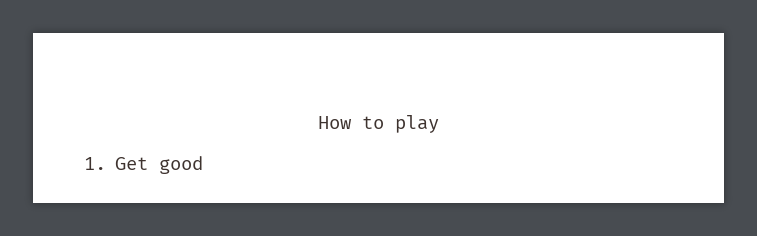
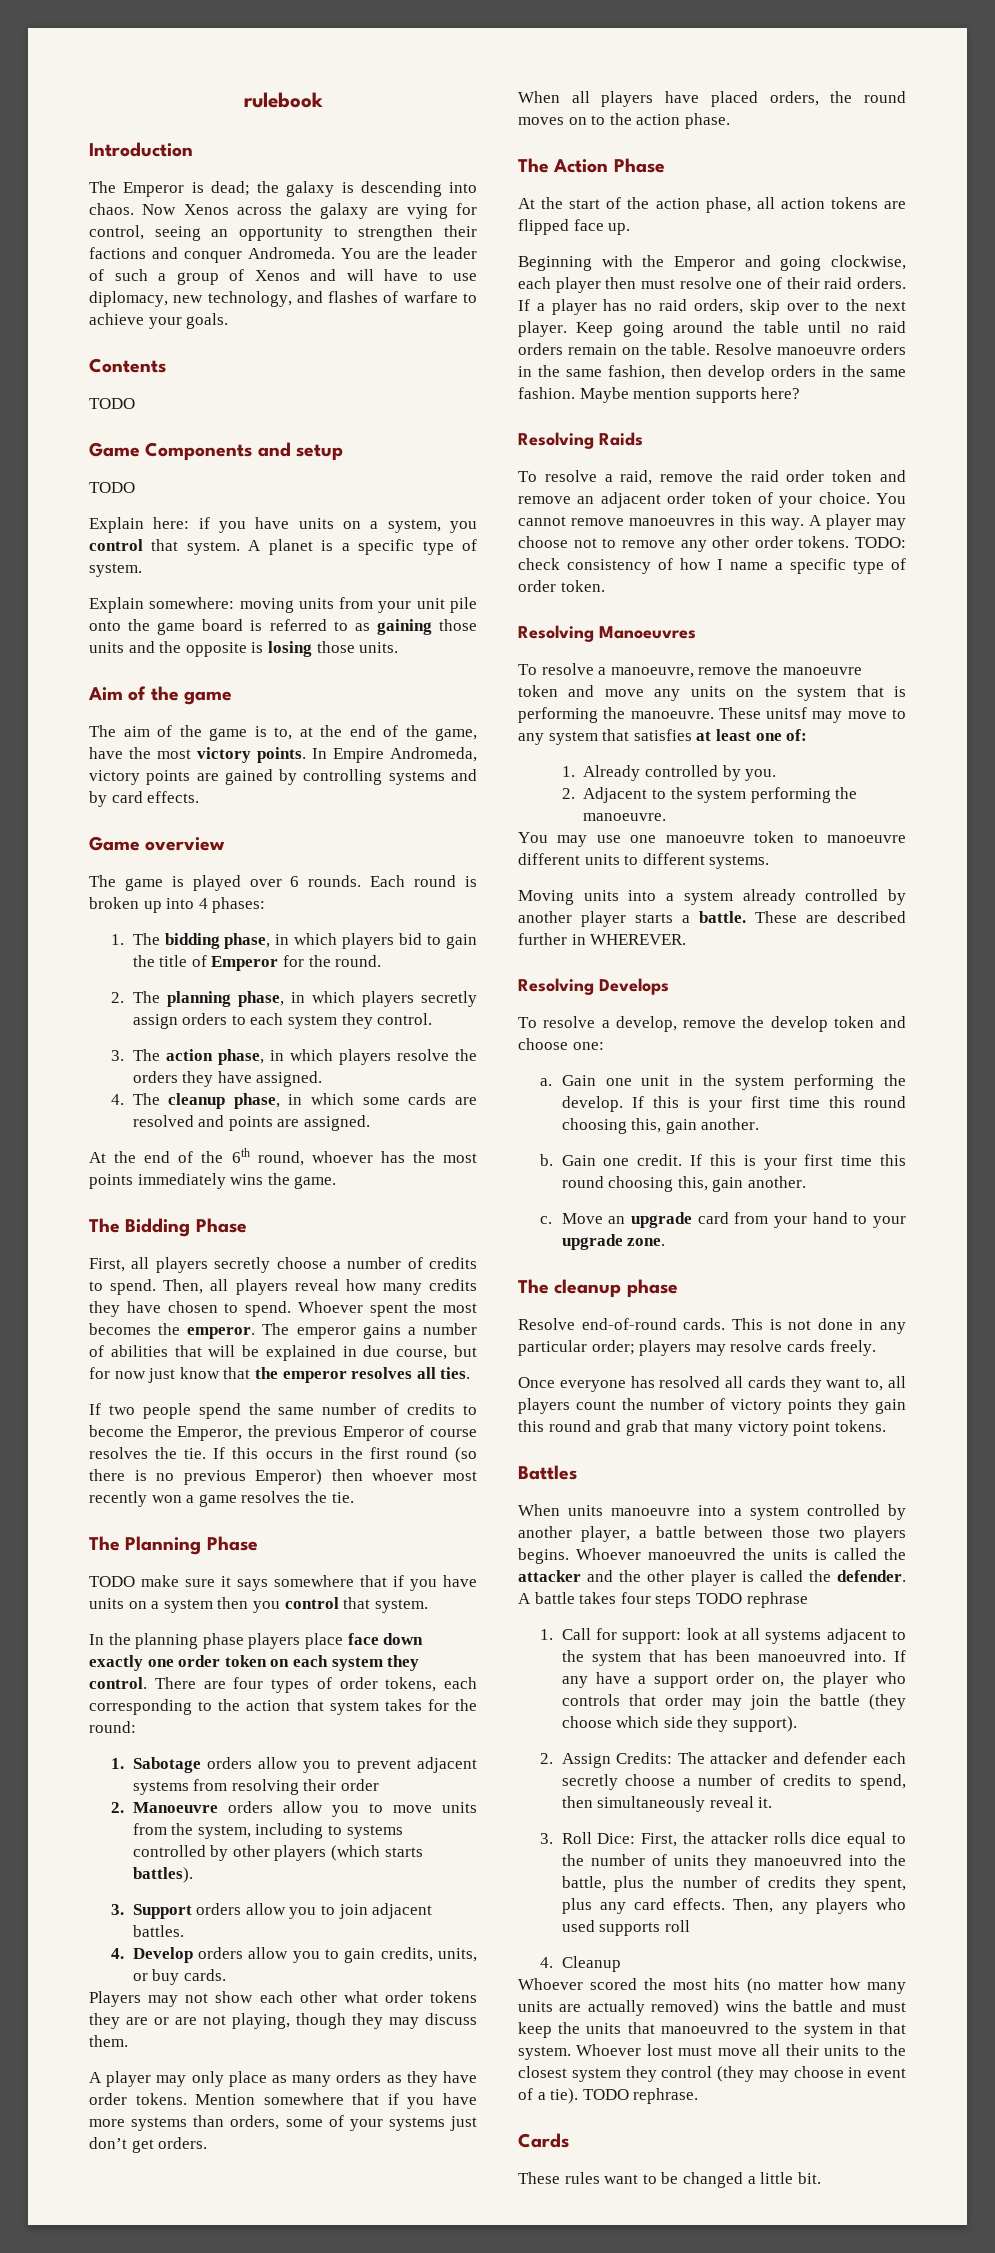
- How to play
- 1. Get good
+ rulebook
+ Introduction
+ The Emperor is dead; the galaxy is descending into chaos. Now Xenos across the galaxy are vying for control, seeing an opportunity to strengthen their factions and conquer Andromeda. You are the leader of such a group of Xenos and will have to use diplomacy, new technology, and flashes of warfare to achieve your goals.
+ Contents
+ TODO
+ Game Components and setup
+ TODO
+ Explain here: if you have units on a system, you control that system. A planet is a specific type of system.
+ Explain somewhere: moving units from your unit pile onto the game board is referred to as gaining those units and the opposite is losing those units.
+ Aim of the game
+ The aim of the game is to, at the end of the game, have the most victory points. In Empire Andromeda, victory points are gained by controlling systems and by card effects.
+ Game overview
+ The game is played over 6 rounds. Each round is broken up into 4 phases:
+ 1. The bidding phase, in which players bid to gain the title of Emperor for the round.
+ 2. The planning phase, in which players secretly assign orders to each system they control.
+ 3. The action phase, in which players resolve the orders they have assigned.
+ 4. The cleanup phase, in which some cards are resolved and points are assigned.
+ At the end of the 6th round, whoever has the most points immediately wins the game.
+ The Bidding Phase
+ First, all players secretly choose a number of credits to spend. Then, all players reveal how many credits they have chosen to spend. Whoever spent the most becomes the emperor. The emperor gains a number of abilities that will be explained in due course, but for now just know that the emperor resolves all ties.
+ If two people spend the same number of credits to become the Emperor, the previous Emperor of course resolves the tie. If this occurs in the first round (so there is no previous Emperor) then whoever most recently won a game resolves the tie.
+ The Planning Phase
+ TODO make sure it says somewhere that if you have units on a system then you control that system.
+ In the planning phase players place face down exactly one order token on each system they control. There are four types of order tokens, each corresponding to the action that system takes for the round:
+ 1. Sabotage orders allow you to prevent adjacent systems from resolving their order
+ 2. Manoeuvre orders allow you to move units from the system, including to systems controlled by other players (which starts battles).
+ 3. Support orders allow you to join adjacent battles.
+ 4. Develop orders allow you to gain credits, units, or buy cards.
+ Players may not show each other what order tokens they are or are not playing, though they may discuss them.
+ A player may only place as many orders as they have order tokens. Mention somewhere that if you have more systems than orders, some of your systems just don’t get orders.
+ When all players have placed orders, the round moves on to the action phase.
+ The Action Phase
+ At the start of the action phase, all action tokens are flipped face up.
+ Beginning with the Emperor and going clockwise, each player then must resolve one of their raid orders. If a player has no raid orders, skip over to the next player. Keep going around the table until no raid orders remain on the table. Resolve manoeuvre orders in the same fashion, then develop orders in the same fashion. Maybe mention supports here?
+ Resolving Raids
+ To resolve a raid, remove the raid order token and remove an adjacent order token of your choice. You cannot remove manoeuvres in this way. A player may choose not to remove any other order tokens. TODO: check consistency of how I name a specific type of order token.
+ Resolving Manoeuvres
+ To resolve a manoeuvre, remove the manoeuvre token and move any units on the system that is performing the manoeuvre. These unitsf may move to any system that satisfies at least one of:
+ 1. Already controlled by you.
+ 2. Adjacent to the system performing the manoeuvre.
+ You may use one manoeuvre token to manoeuvre different units to different systems.
+ Moving units into a system already controlled by another player starts a battle. These are described further in WHEREVER.
+ Resolving Develops
+ To resolve a develop, remove the develop token and choose one:
+ a. Gain one unit in the system performing the develop. If this is your first time this round choosing this, gain another.
+ b. Gain one credit. If this is your first time this round choosing this, gain another.
+ c. Move an upgrade card from your hand to your upgrade zone.
+ The cleanup phase
+ Resolve end-of-round cards. This is not done in any particular order; players may resolve cards freely.
+ Once everyone has resolved all cards they want to, all players count the number of victory points they gain this round and grab that many victory point tokens.
+ Battles
+ When units manoeuvre into a system controlled by another player, a battle between those two players begins. Whoever manoeuvred the units is called the attacker and the other player is called the defender. A battle takes four steps TODO rephrase
+ 1. Call for support: look at all systems adjacent to the system that has been manoeuvred into. If any have a support order on, the player who controls that order may join the battle (they choose which side they support).
+ 2. Assign Credits: The attacker and defender each secretly choose a number of credits to spend, then simultaneously reveal it.
+ 3. Roll Dice: First, the attacker rolls dice equal to the number of units they manoeuvred into the battle, plus the number of credits they spent, plus any card effects. Then, any players who used supports roll
+ 4. Cleanup
+ Whoever scored the most hits (no matter how many units are actually removed) wins the battle and must keep the units that manoeuvred to the system in that system. Whoever lost must move all their units to the closest system they control (they may choose in event of a tie). TODO rephrase.
+ Cards
+ These rules want to be changed a little bit.

